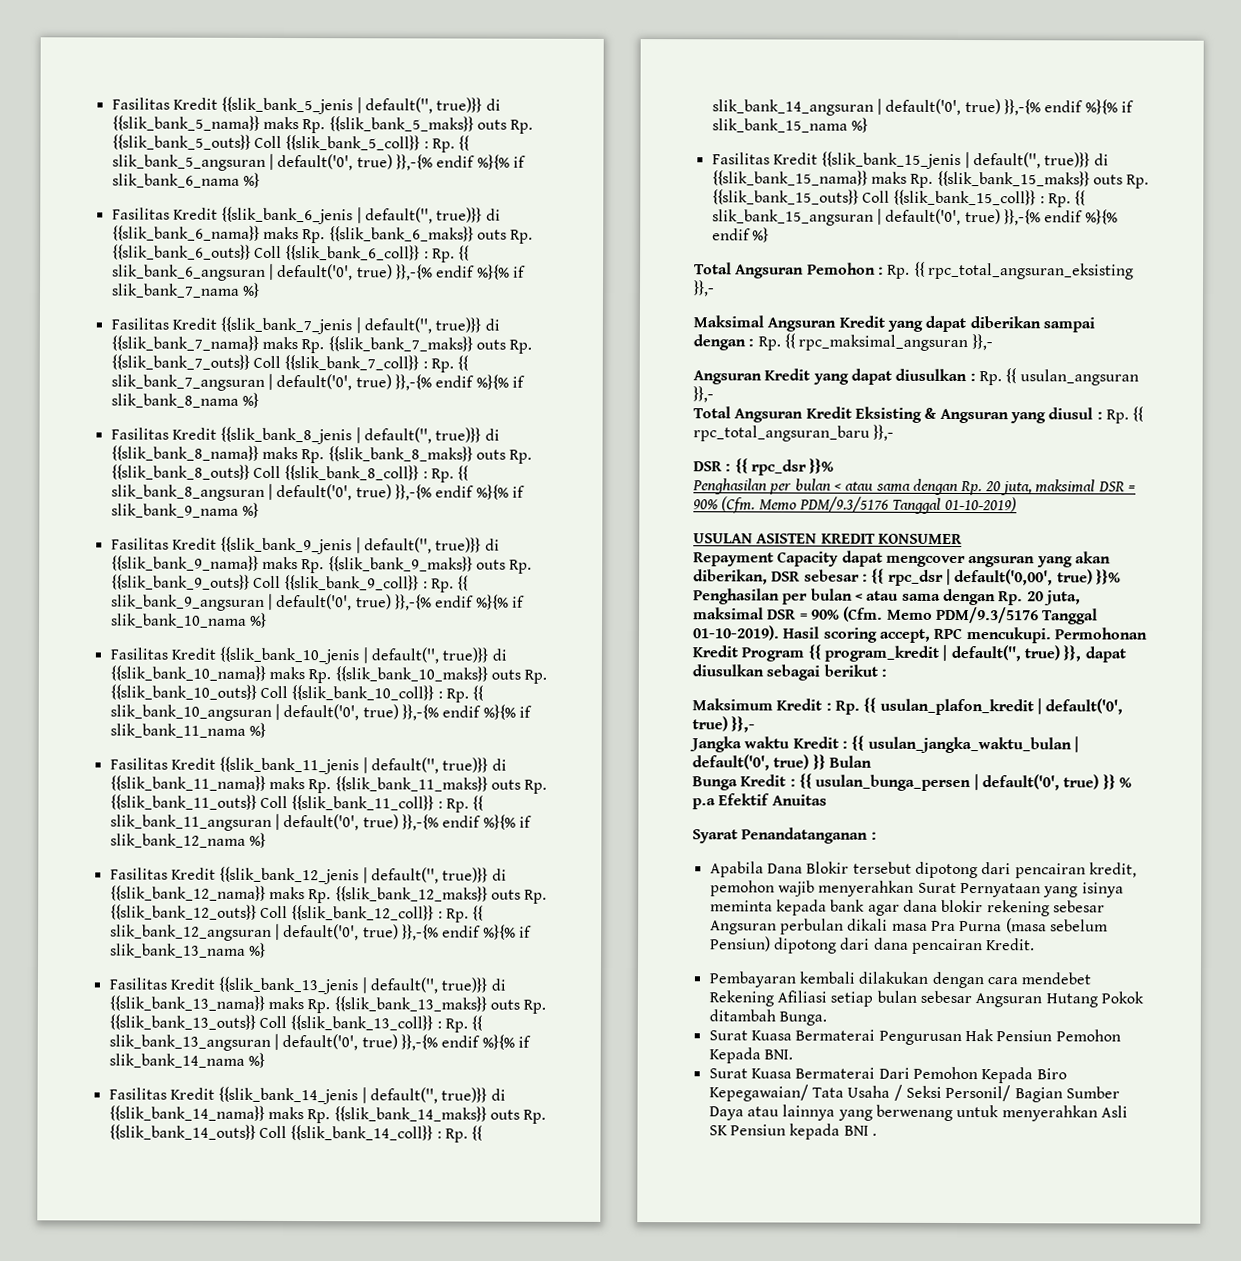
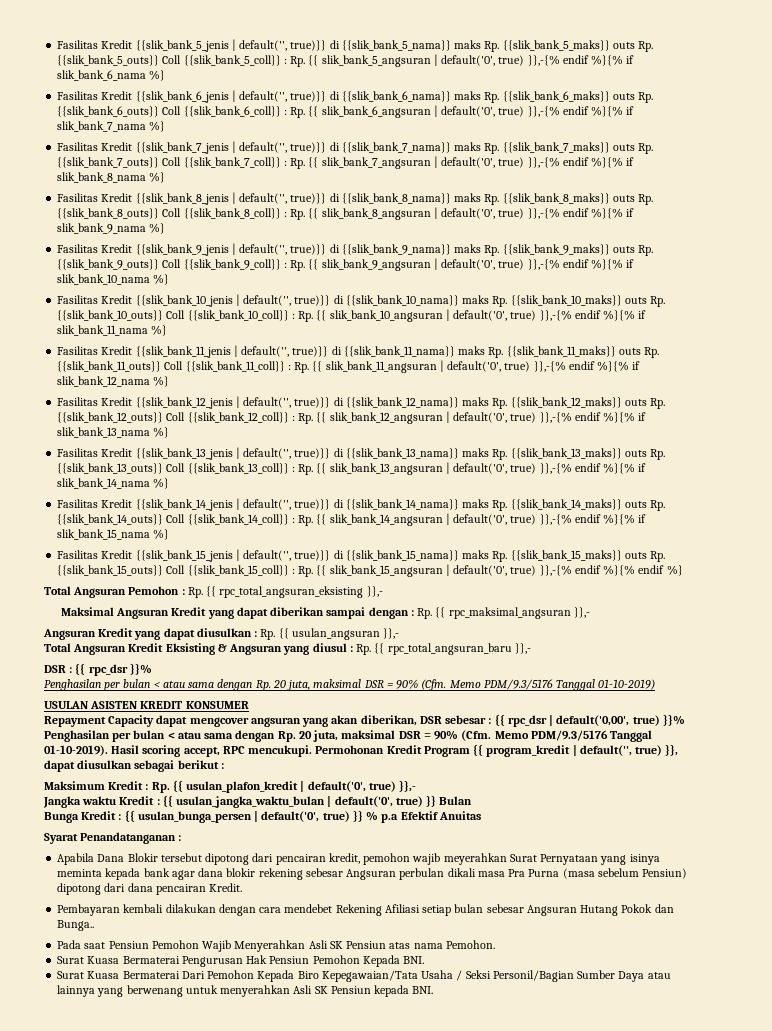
- Apabila Dana Blokir tersebut dipotong dari pencairan kredit, pemohon wajib menyerahkan Surat Pernyataan yang isinya meminta kepada bank agar dana blokir rekening sebesar Angsuran perbulan dikali masa Pra Purna (masa sebelum Pensiun) dipotong dari dana pencairan Kredit.
+ Apabila Dana Blokir tersebut dipotong dari pencairan kredit, pemohon wajib meyerahkan Surat Pernyataan yang isinya meminta kepada bank agar dana blokir rekening sebesar Angsuran perbulan dikali masa Pra Purna (masa sebelum Pensiun) dipotong dari dana pencairan Kredit.
- Pembayaran kembali dilakukan dengan cara mendebet Rekening Afiliasi setiap bulan sebesar Angsuran Hutang Pokok ditambah Bunga.
+ Pembayaran kembali dilakukan dengan cara mendebet Rekening Afiliasi setiap bulan sebesar Angsuran Hutang Pokok dan Bunga..
+ Pada saat Pensiun Pemohon Wajib Menyerahkan Asli SK Pensiun atas nama Pemohon.
- Surat Kuasa Bermaterai Dari Pemohon Kepada Biro Kepegawaian/ Tata Usaha / Seksi Personil/ Bagian Sumber Daya atau lainnya yang berwenang untuk menyerahkan Asli SK Pensiun kepada BNI .
+ Surat Kuasa Bermaterai Dari Pemohon Kepada Biro Kepegawaian/Tata Usaha / Seksi Personil/Bagian Sumber Daya atau lainnya yang berwenang untuk menyerahkan Asli SK Pensiun kepada BNI.

